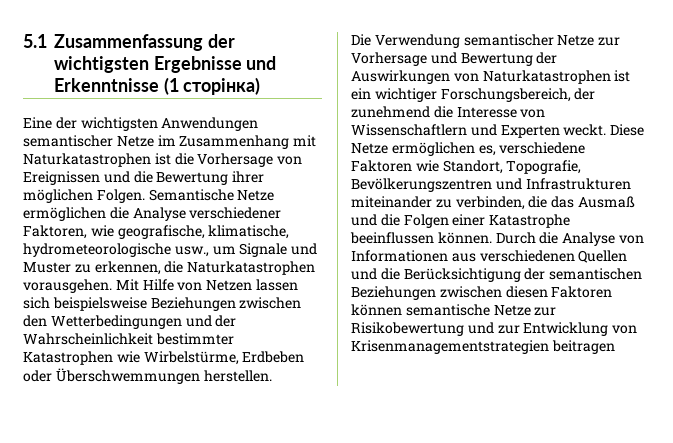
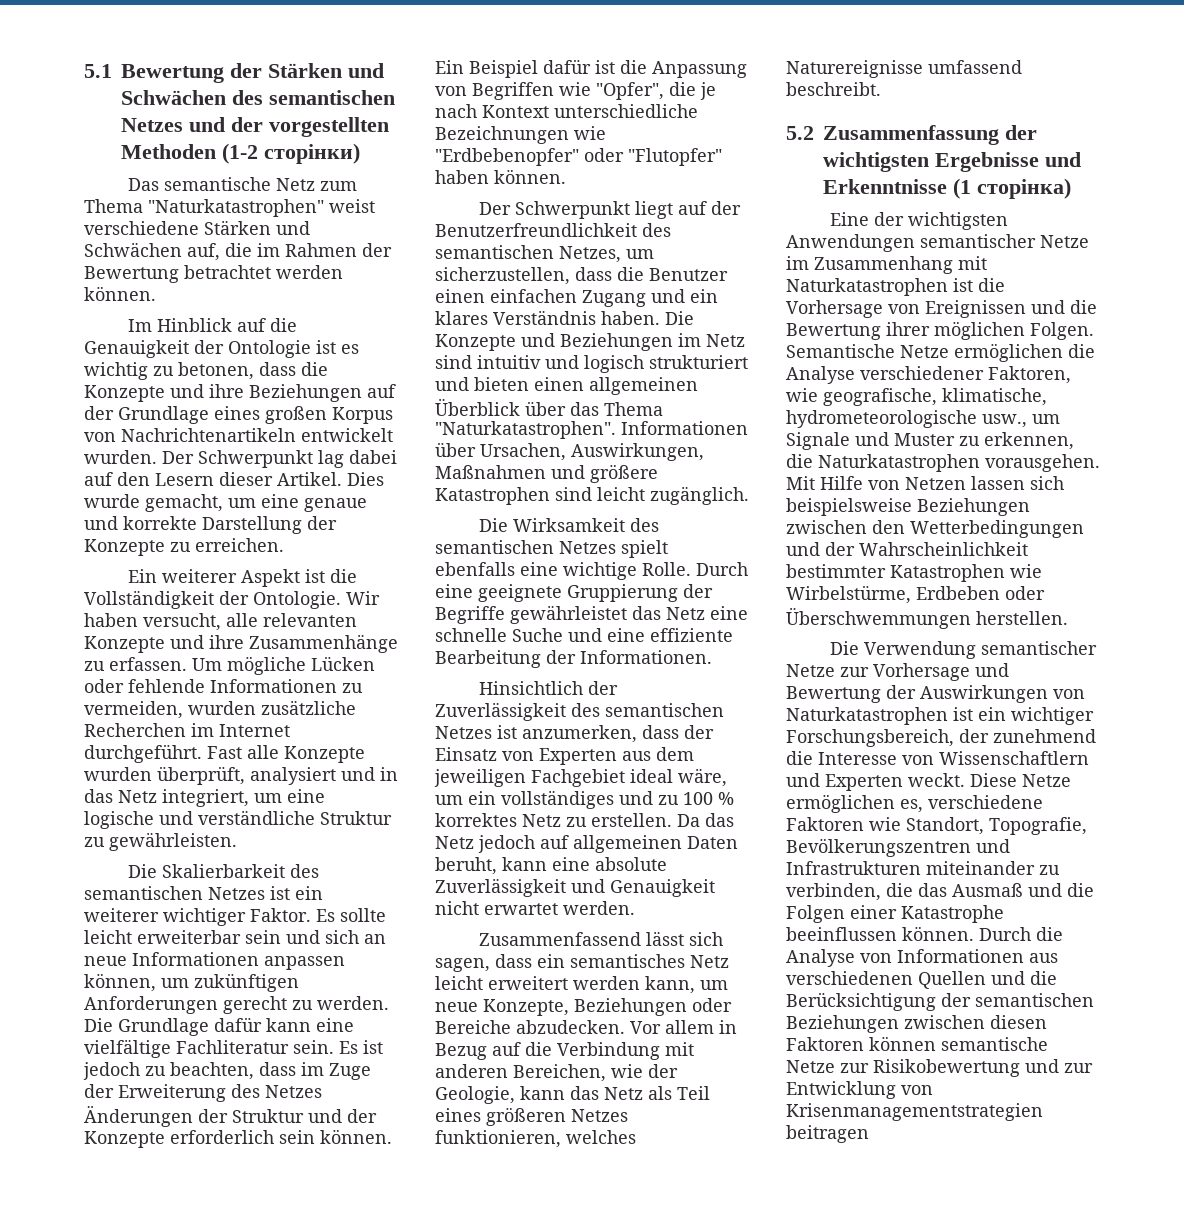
- 5.1 Zusammenfassung der wichtigsten Ergebnisse und Erkenntnisse (1 сторінка)
+ 5.1 Bewertung der Stärken und Schwächen des semantischen Netzes und der vorgestellten Methoden (1-2 сторінки)
+ Das semantische Netz zum Thema "Naturkatastrophen" weist verschiedene Stärken und Schwächen auf, die im Rahmen der Bewertung betrachtet werden können.
+ Im Hinblick auf die Genauigkeit der Ontologie ist es wichtig zu betonen, dass die Konzepte und ihre Beziehungen auf der Grundlage eines großen Korpus von Nachrichtenartikeln entwickelt wurden. Der Schwerpunkt lag dabei auf den Lesern dieser Artikel. Dies wurde gemacht, um eine genaue und korrekte Darstellung der Konzepte zu erreichen.
+ Ein weiterer Aspekt ist die Vollständigkeit der Ontologie. Wir haben versucht, alle relevanten Konzepte und ihre Zusammenhänge zu erfassen. Um mögliche Lücken oder fehlende Informationen zu vermeiden, wurden zusätzliche Recherchen im Internet durchgeführt. Fast alle Konzepte wurden überprüft, analysiert und in das Netz integriert, um eine logische und verständliche Struktur zu gewährleisten.
+ Die Skalierbarkeit des semantischen Netzes ist ein weiterer wichtiger Faktor. Es sollte leicht erweiterbar sein und sich an neue Informationen anpassen können, um zukünftigen Anforderungen gerecht zu werden. Die Grundlage dafür kann eine vielfältige Fachliteratur sein. Es ist jedoch zu beachten, dass im Zuge der Erweiterung des Netzes Änderungen der Struktur und der Konzepte erforderlich sein können. Ein Beispiel dafür ist die Anpassung von Begriffen wie "Opfer", die je nach Kontext unterschiedliche Bezeichnungen wie "Erdbebenopfer" oder "Flutopfer" haben können.
+ Der Schwerpunkt liegt auf der Benutzerfreundlichkeit des semantischen Netzes, um sicherzustellen, dass die Benutzer einen einfachen Zugang und ein klares Verständnis haben. Die Konzepte und Beziehungen im Netz sind intuitiv und logisch strukturiert und bieten einen allgemeinen Überblick über das Thema "Naturkatastrophen". Informationen über Ursachen, Auswirkungen, Maßnahmen und größere Katastrophen sind leicht zugänglich.
+ Die Wirksamkeit des semantischen Netzes spielt ebenfalls eine wichtige Rolle. Durch eine geeignete Gruppierung der Begriffe gewährleistet das Netz eine schnelle Suche und eine effiziente Bearbeitung der Informationen.
+ Hinsichtlich der Zuverlässigkeit des semantischen Netzes ist anzumerken, dass der Einsatz von Experten aus dem jeweiligen Fachgebiet ideal wäre, um ein vollständiges und zu 100 % korrektes Netz zu erstellen. Da das Netz jedoch auf allgemeinen Daten beruht, kann eine absolute Zuverlässigkeit und Genauigkeit nicht erwartet werden.
+ Zusammenfassend lässt sich sagen, dass ein semantisches Netz leicht erweitert werden kann, um neue Konzepte, Beziehungen oder Bereiche abzudecken. Vor allem in Bezug auf die Verbindung mit anderen Bereichen, wie der Geologie, kann das Netz als Teil eines größeren Netzes funktionieren, welches Naturereignisse umfassend beschreibt.
+ 5.2 Zusammenfassung der wichtigsten Ergebnisse und Erkenntnisse (1 сторінка)

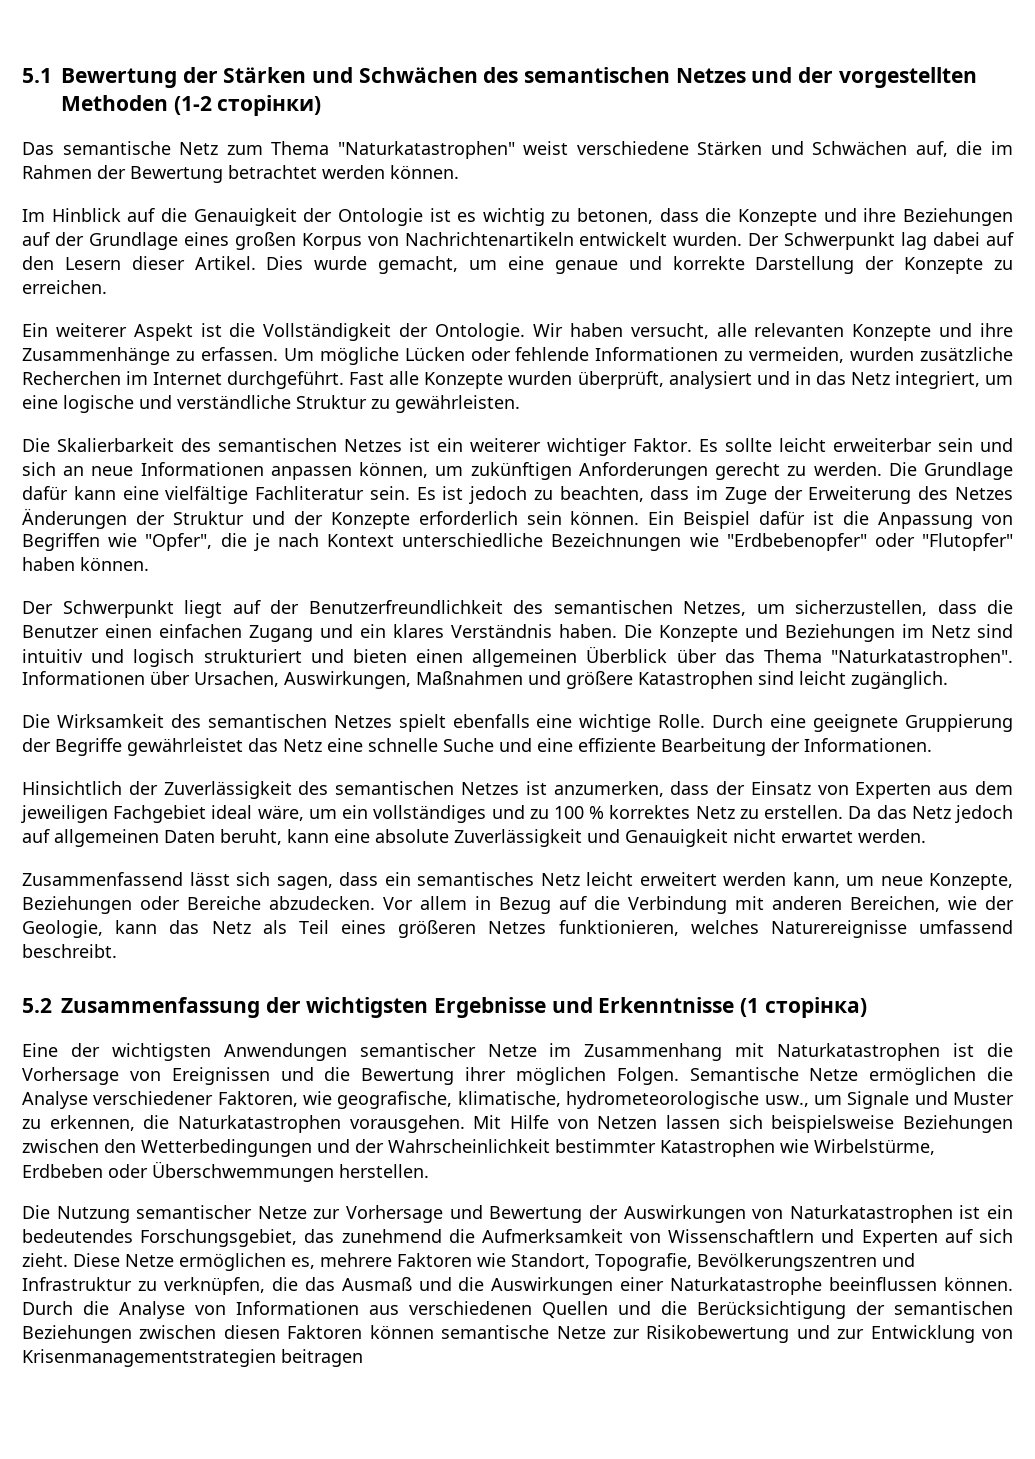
- Die Verwendung semantischer Netze zur Vorhersage und Bewertung der Auswirkungen von Naturkatastrophen ist ein wichtiger Forschungsbereich, der zunehmend die Interesse von Wissenschaftlern und Experten weckt.
+ Die Nutzung semantischer Netze zur Vorhersage und Bewertung der Auswirkungen von Naturkatastrophen ist ein bedeutendes Forschungsgebiet, das zunehmend die Aufmerksamkeit von Wissenschaftlern und Experten auf sich zieht.
- Diese Netze ermöglichen es, verschiedene Faktoren wie Standort, Topografie, Bevölkerungszentren und Infrastrukturen miteinander zu verbinden, die das Ausmaß und die Folgen einer Katastrophe beeinflussen können.
+ Diese Netze ermöglichen es, mehrere Faktoren wie Standort, Topografie, Bevölkerungszentren und Infrastruktur zu verknüpfen, die das Ausmaß und die Auswirkungen einer Naturkatastrophe beeinflussen können.

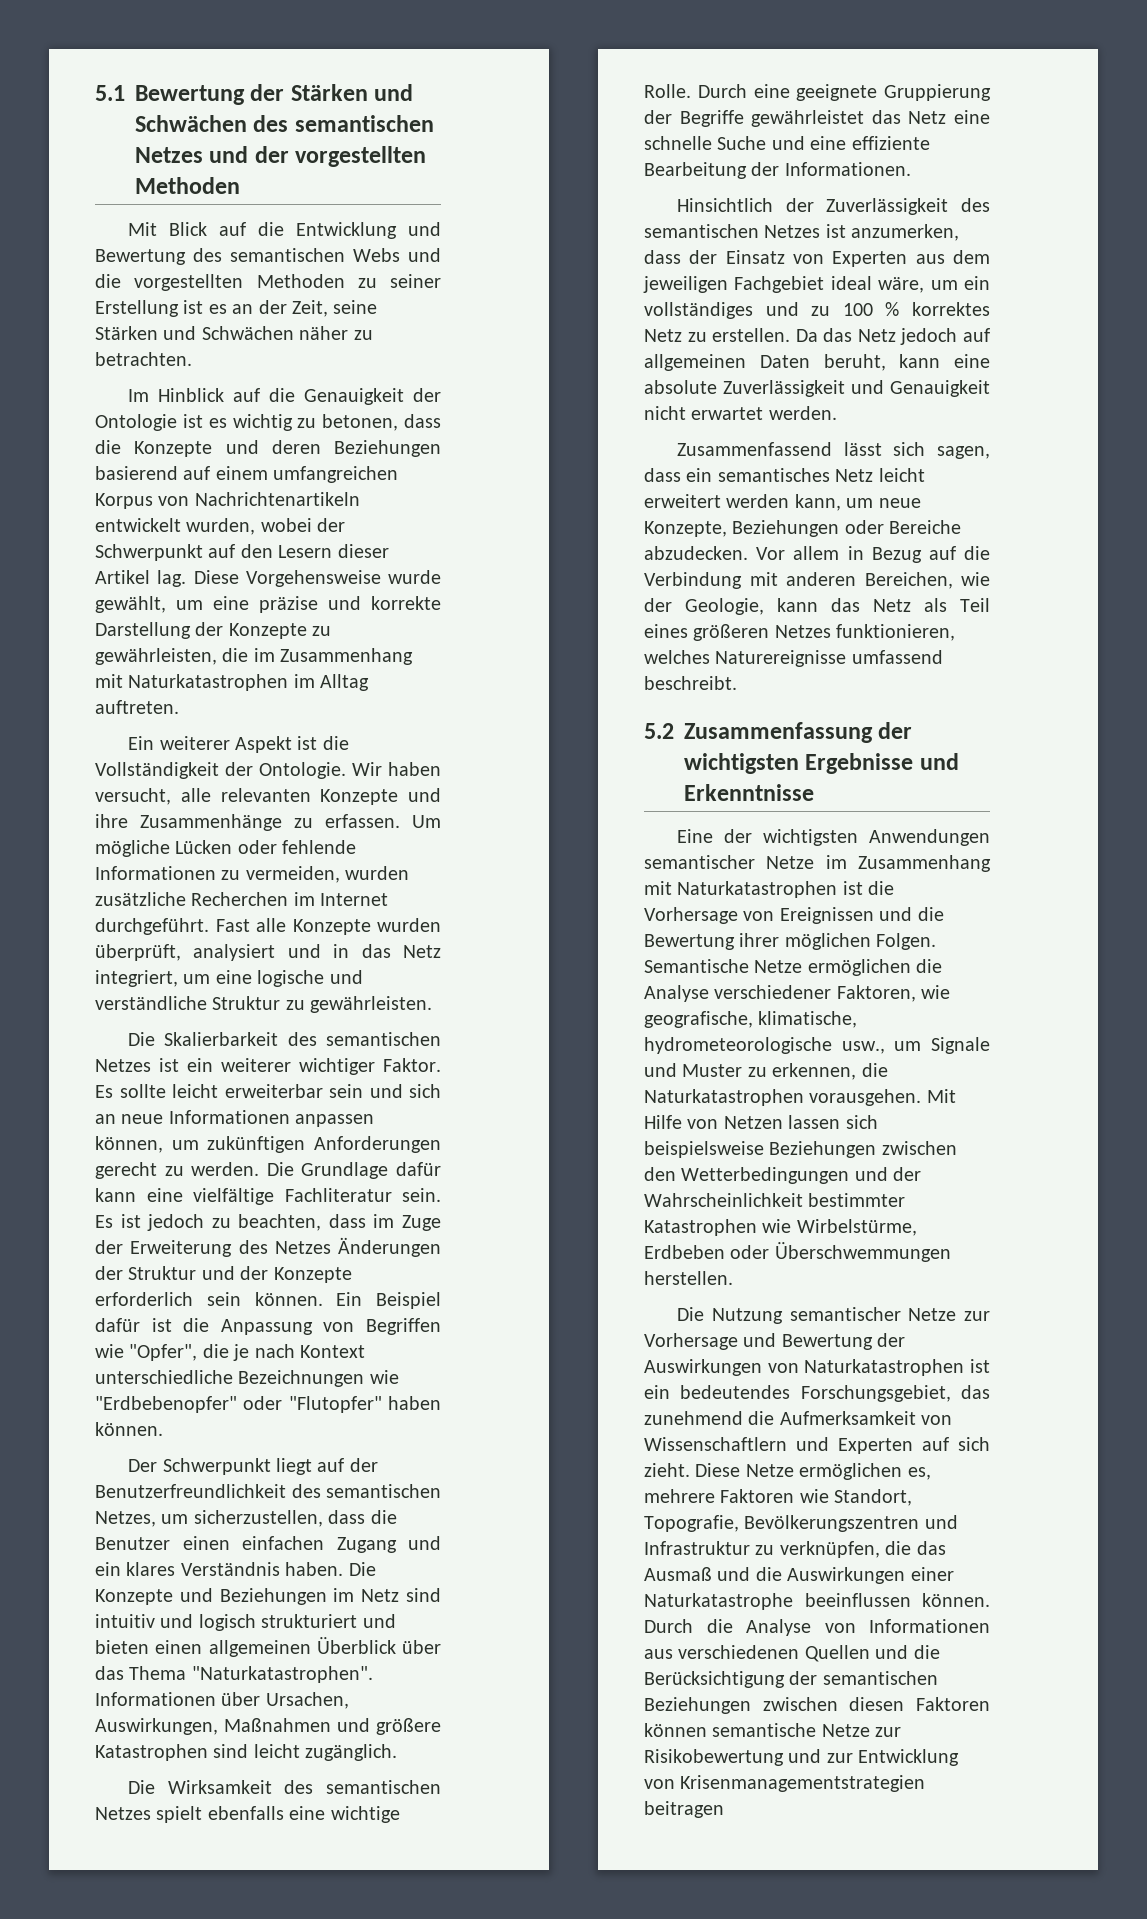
- 5.1 Bewertung der Stärken und Schwächen des semantischen Netzes und der vorgestellten Methoden (1-2 сторінки)
- Das semantische Netz zum Thema "Naturkatastrophen" weist verschiedene Stärken und Schwächen auf, die im Rahmen der Bewertung betrachtet werden können.
+ 5.1 Bewertung der Stärken und Schwächen des semantischen Netzes und der vorgestellten Methoden
+ Mit Blick auf die Entwicklung und Bewertung des semantischen Webs und die vorgestellten Methoden zu seiner Erstellung ist es an der Zeit, seine Stärken und Schwächen näher zu betrachten.
- Im Hinblick auf die Genauigkeit der Ontologie ist es wichtig zu betonen, dass die Konzepte und ihre Beziehungen auf der Grundlage eines großen Korpus von Nachrichtenartikeln entwickelt wurden. Der Schwerpunkt lag dabei auf den Lesern dieser Artikel. Dies wurde gemacht, um eine genaue und korrekte Darstellung der Konzepte zu erreichen.
+ Im Hinblick auf die Genauigkeit der Ontologie ist es wichtig zu betonen, dass die Konzepte und deren Beziehungen basierend auf einem umfangreichen Korpus von Nachrichtenartikeln entwickelt wurden, wobei der Schwerpunkt auf den Lesern dieser Artikel lag. Diese Vorgehensweise wurde gewählt, um eine präzise und korrekte Darstellung der Konzepte zu gewährleisten, die im Zusammenhang mit Naturkatastrophen im Alltag auftreten.
- 5.2 Zusammenfassung der wichtigsten Ergebnisse und Erkenntnisse (1 сторінка)
+ 5.2 Zusammenfassung der wichtigsten Ergebnisse und Erkenntnisse

